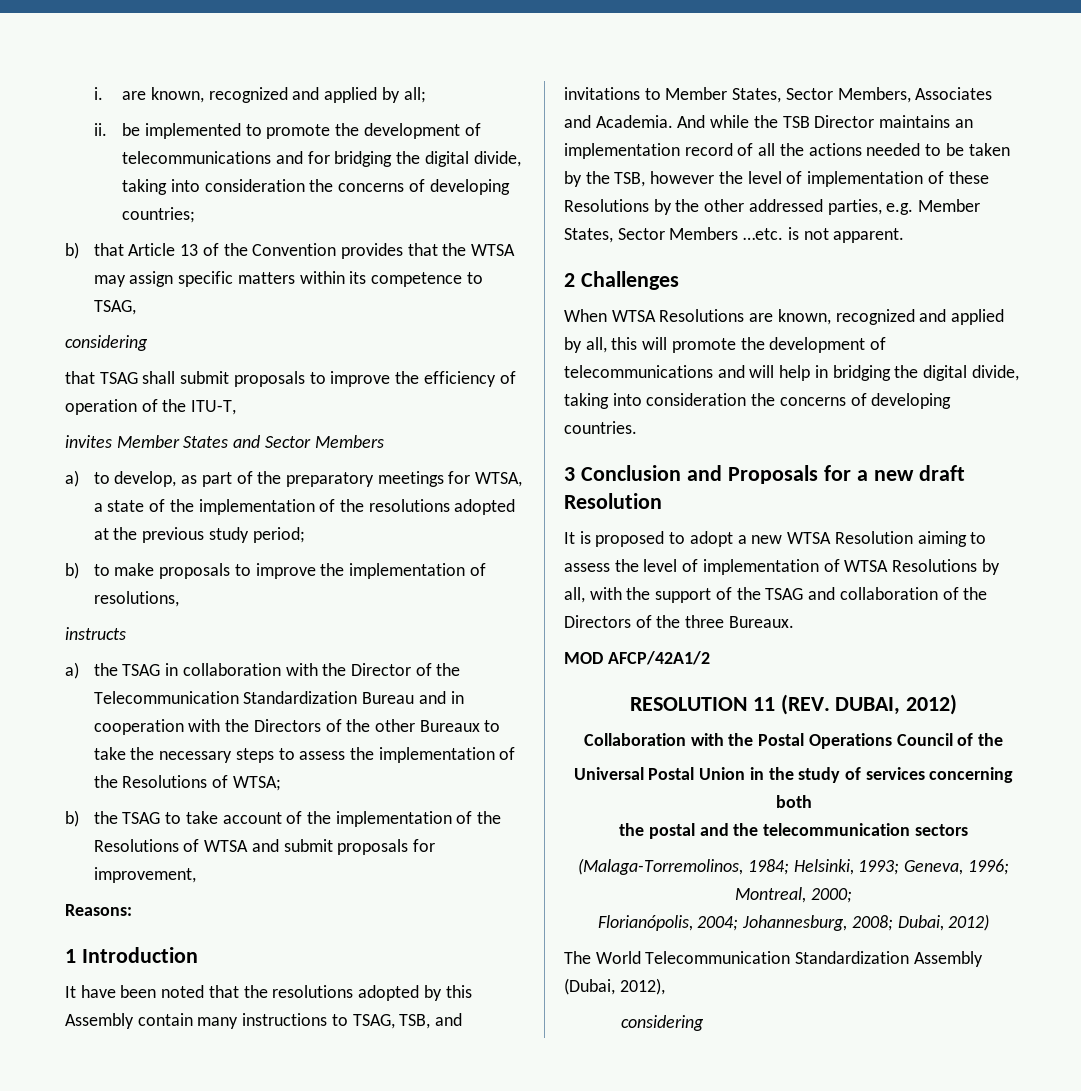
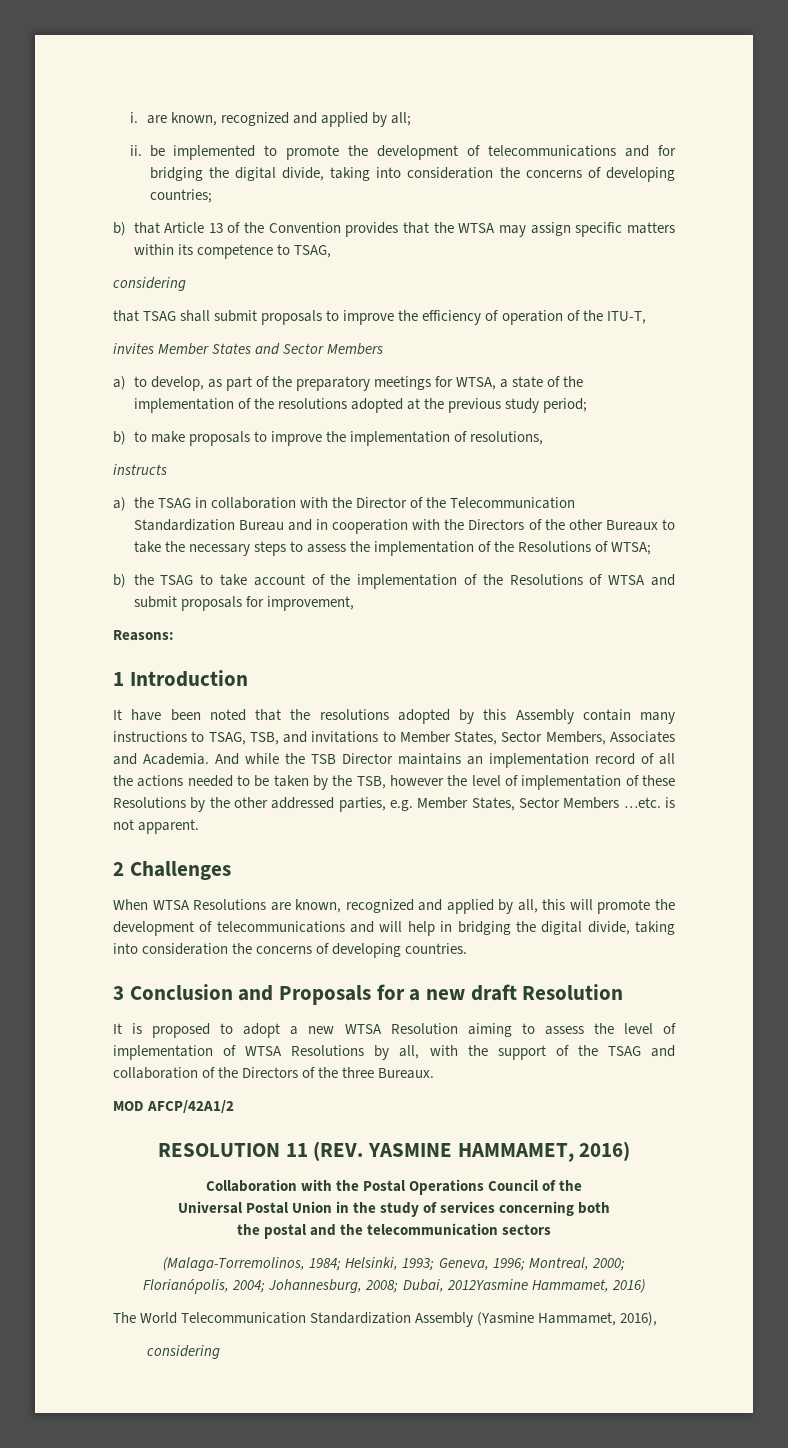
- RESOLUTION 11 (REV. DUBAI, 2012)
+ RESOLUTION 11 (REV. YASMINE HAMMAMET, 2016)
- Florianópolis, 2004; Johannesburg, 2008; Dubai, 2012)
+ Florianópolis, 2004; Johannesburg, 2008; Dubai, 2012Yasmine Hammamet, 2016)
- The World Telecommunication Standardization Assembly (Dubai, 2012),
+ The World Telecommunication Standardization Assembly (Yasmine Hammamet, 2016),

